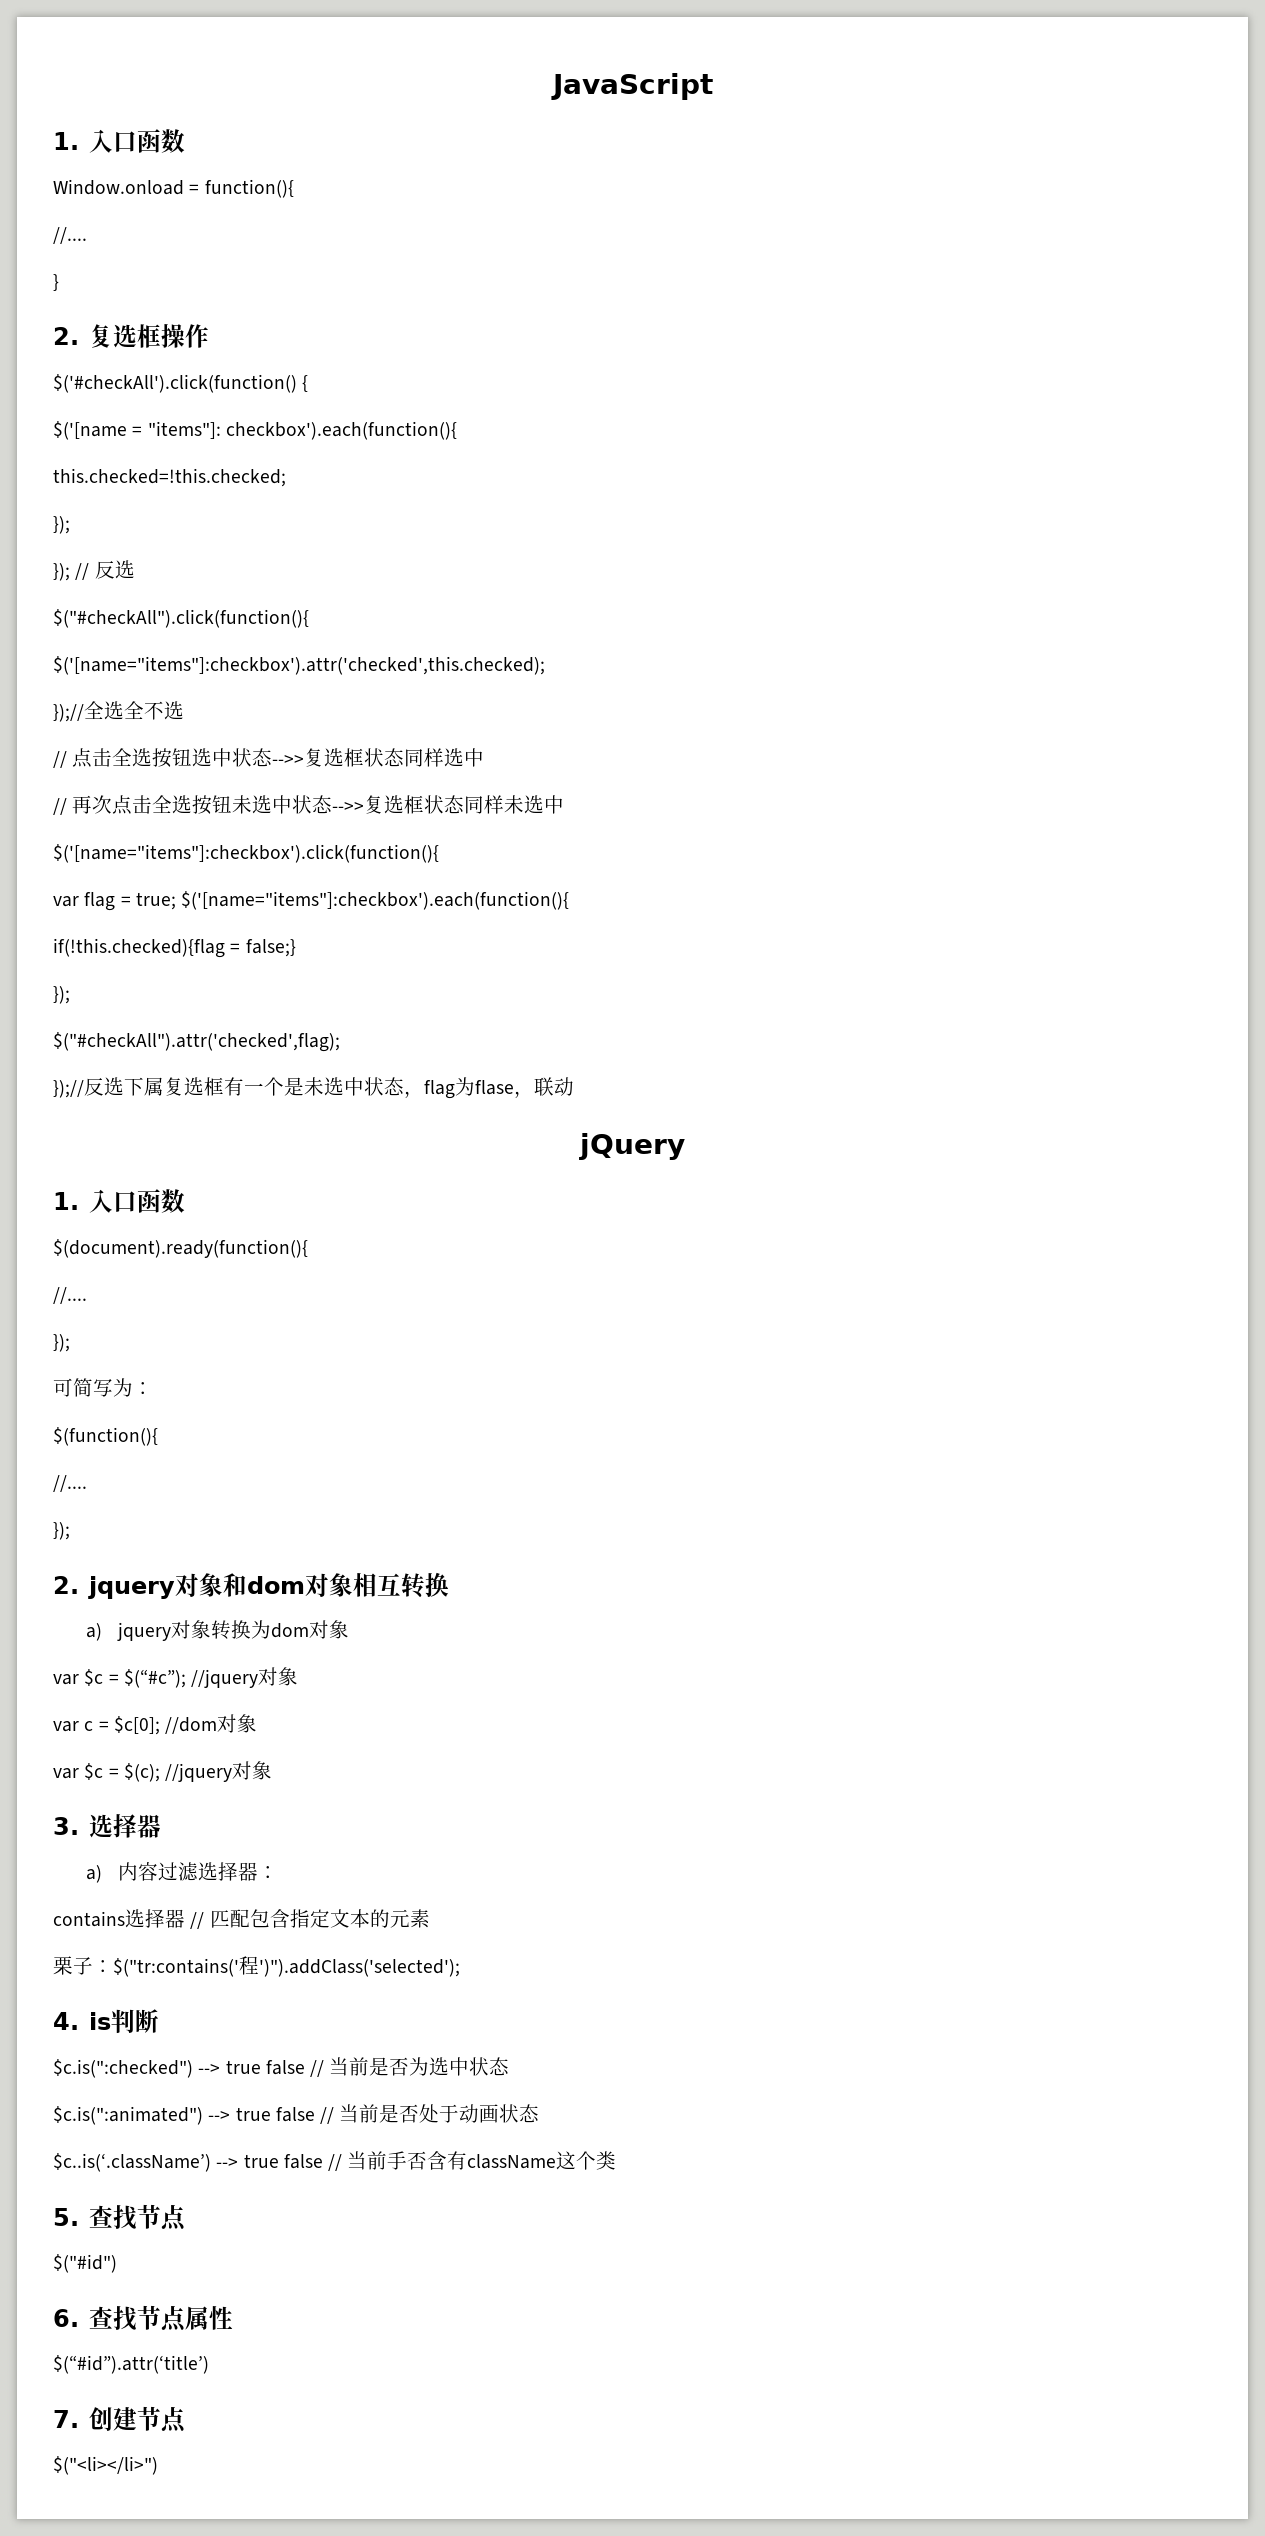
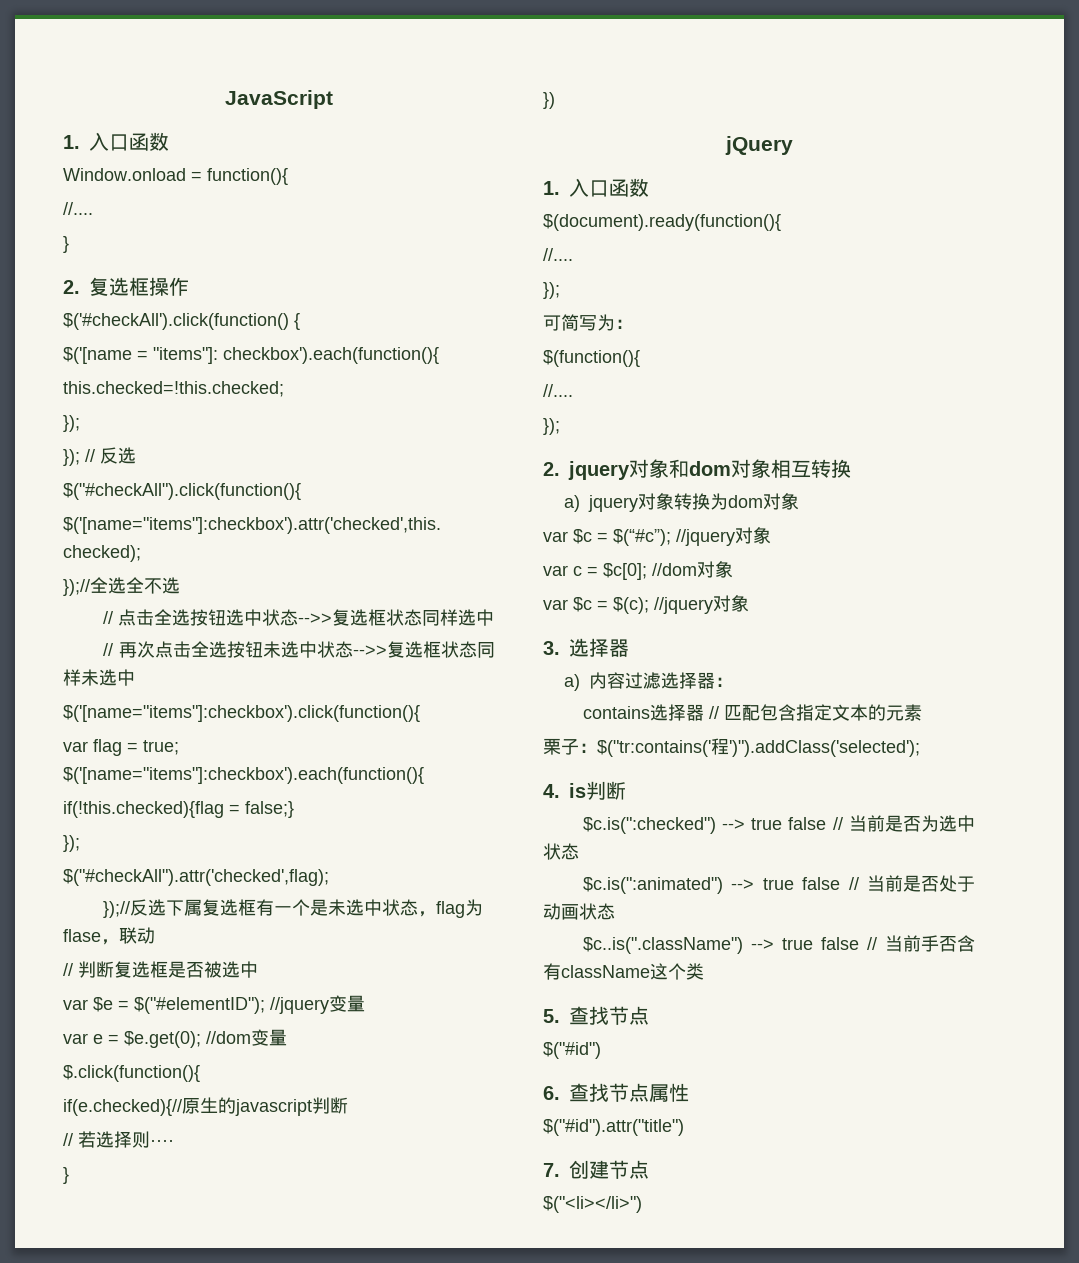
+ // 判断复选框是否被选中
+ var $e = $("#elementID"); //jquery变量
+ var e = $e.get(0); //dom变量
+ $.click(function(){
+ if(e.checked){//原生的javascript判断
+ // 若选择则····
+ }
+ })
- $c..is(‘.className’) --> true false // 当前手否含有className这个类
+ $c..is(".className") --> true false // 当前手否含有className这个类
- $(“#id”).attr(‘title’)
+ $("#id").attr("title")

